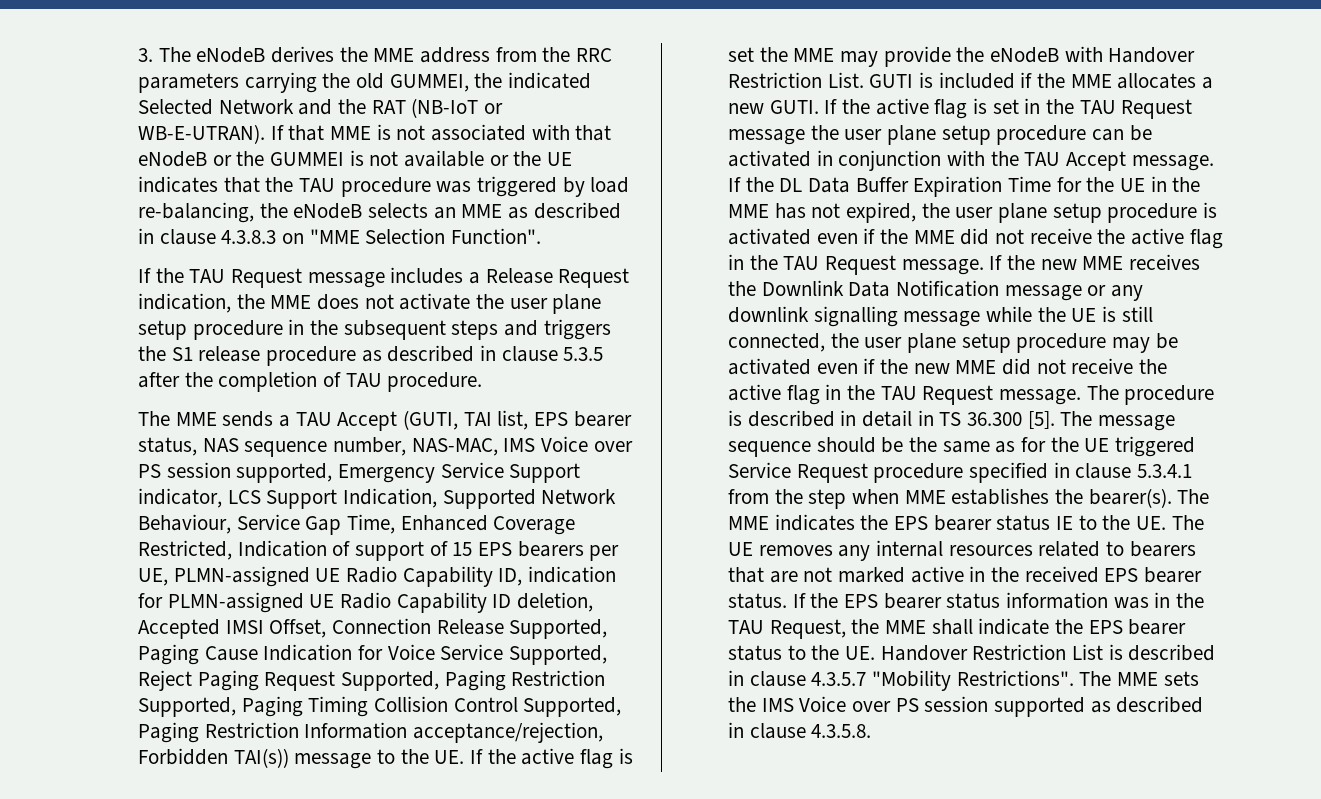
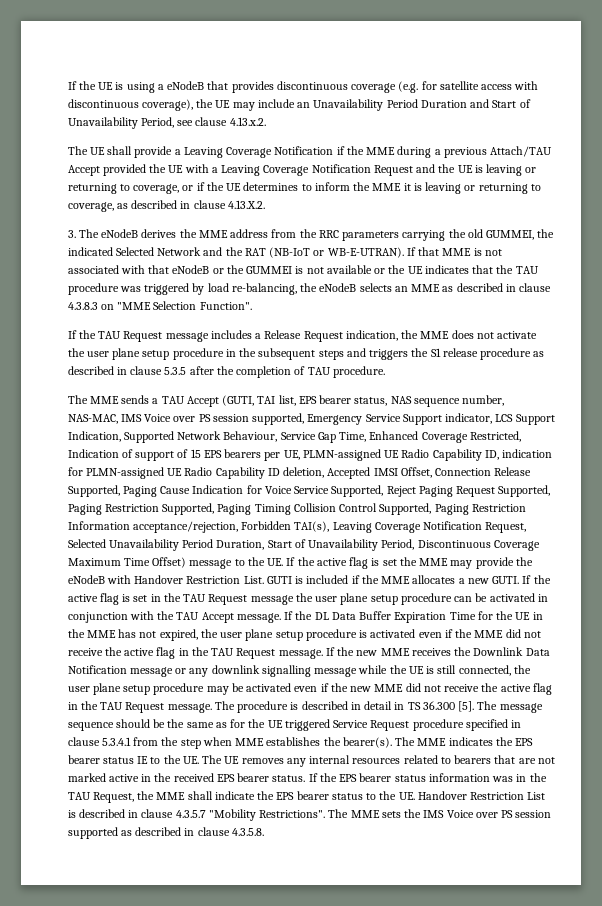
+ If the UE is using a eNodeB that provides discontinuous coverage (e.g. for satellite access with discontinuous coverage), the UE may include an Unavailability Period Duration and Start of Unavailability Period, see clause 4.13.x.2.
+ The UE shall provide a Leaving Coverage Notification if the MME during a previous Attach/TAU Accept provided the UE with a Leaving Coverage Notification Request and the UE is leaving or returning to coverage, or if the UE determines to inform the MME it is leaving or returning to coverage, as described in clause 4.13.X.2.
- The MME sends a TAU Accept (GUTI, TAI list, EPS bearer status, NAS sequence number, NAS-MAC, IMS Voice over PS session supported, Emergency Service Support indicator, LCS Support Indication, Supported Network Behaviour, Service Gap Time, Enhanced Coverage Restricted, Indication of support of 15 EPS bearers per UE, PLMN-assigned UE Radio Capability ID, indication for PLMN-assigned UE Radio Capability ID deletion, Accepted IMSI Offset, Connection Release Supported, Paging Cause Indication for Voice Service Supported, Reject Paging Request Supported, Paging Restriction Supported, Paging Timing Collision Control Supported, Paging Restriction Information acceptance/rejection, Forbidden TAI(s)) message to the UE. If the active flag is set the MME may provide the eNodeB with Handover Restriction List.
+ The MME sends a TAU Accept (GUTI, TAI list, EPS bearer status, NAS sequence number, NAS-MAC, IMS Voice over PS session supported, Emergency Service Support indicator, LCS Support Indication, Supported Network Behaviour, Service Gap Time, Enhanced Coverage Restricted, Indication of support of 15 EPS bearers per UE, PLMN-assigned UE Radio Capability ID, indication for PLMN-assigned UE Radio Capability ID deletion, Accepted IMSI Offset, Connection Release Supported, Paging Cause Indication for Voice Service Supported, Reject Paging Request Supported, Paging Restriction Supported, Paging Timing Collision Control Supported, Paging Restriction Information acceptance/rejection, Forbidden TAI(s), Leaving Coverage Notification Request, Selected Unavailability Period Duration, Start of Unavailability Period, Discontinuous Coverage Maximum Time Offset) message to the UE. If the active flag is set the MME may provide the eNodeB with Handover Restriction List.

